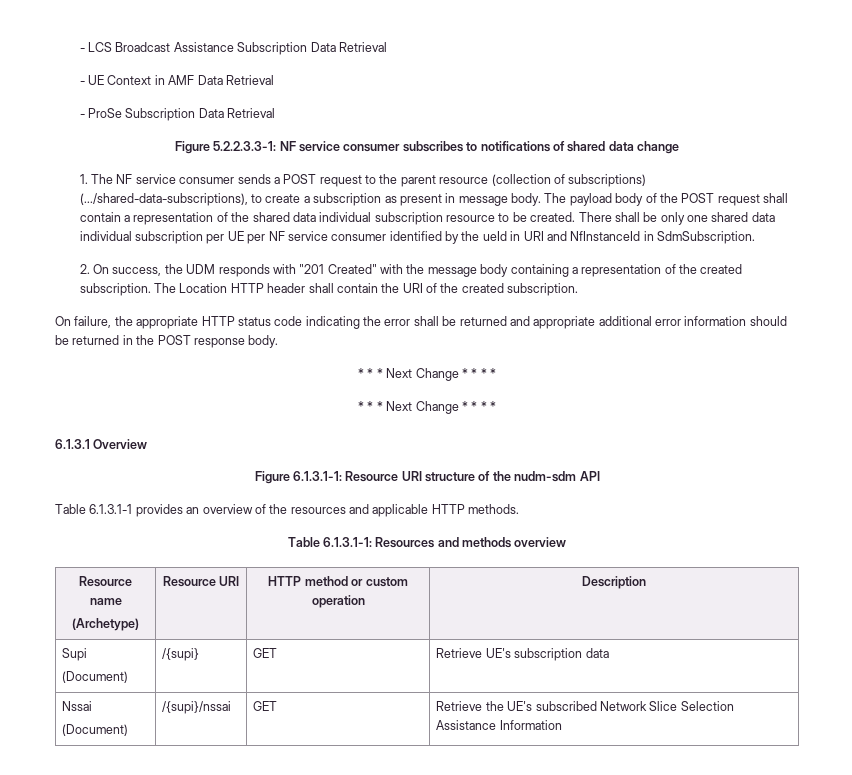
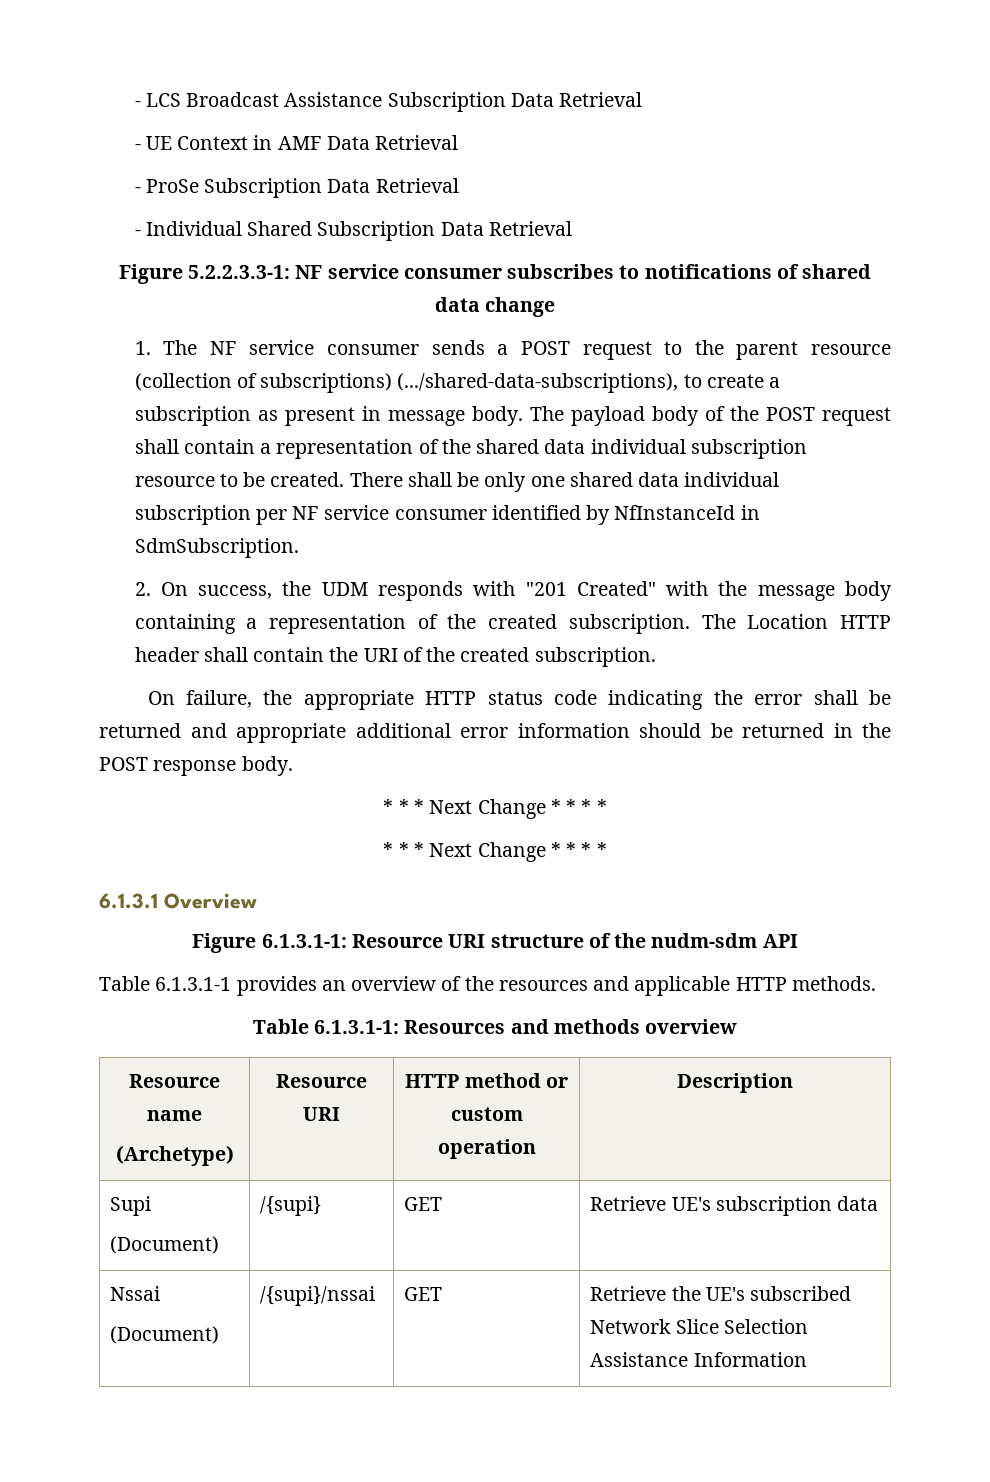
+ - Individual Shared Subscription Data Retrieval
- There shall be only one shared data individual subscription per UE per NF service consumer identified by the ueId in URI and NfInstanceId in SdmSubscription.
+ There shall be only one shared data individual subscription per NF service consumer identified by NfInstanceId in SdmSubscription.

